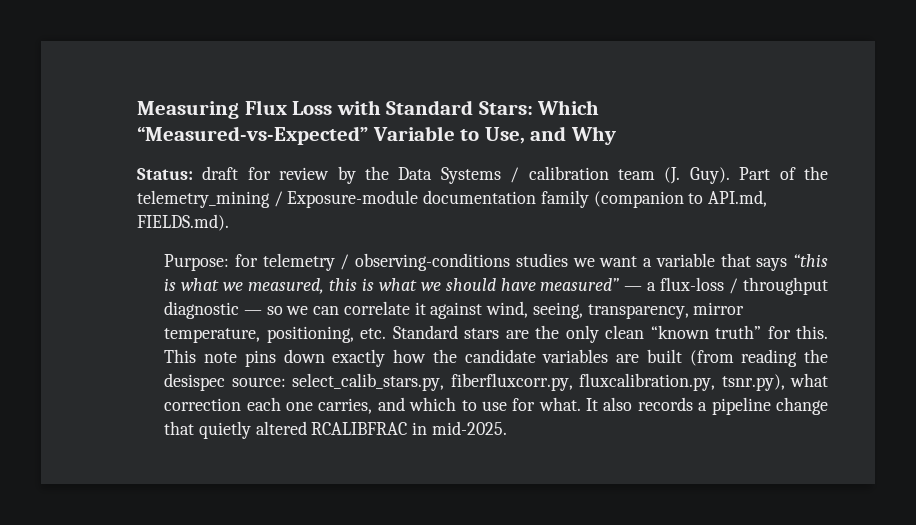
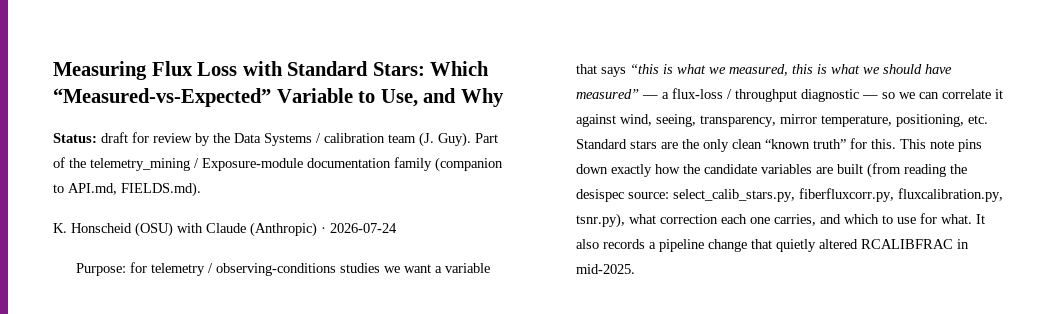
+ K. Honscheid (OSU) with Claude (Anthropic) · 2026-07-24

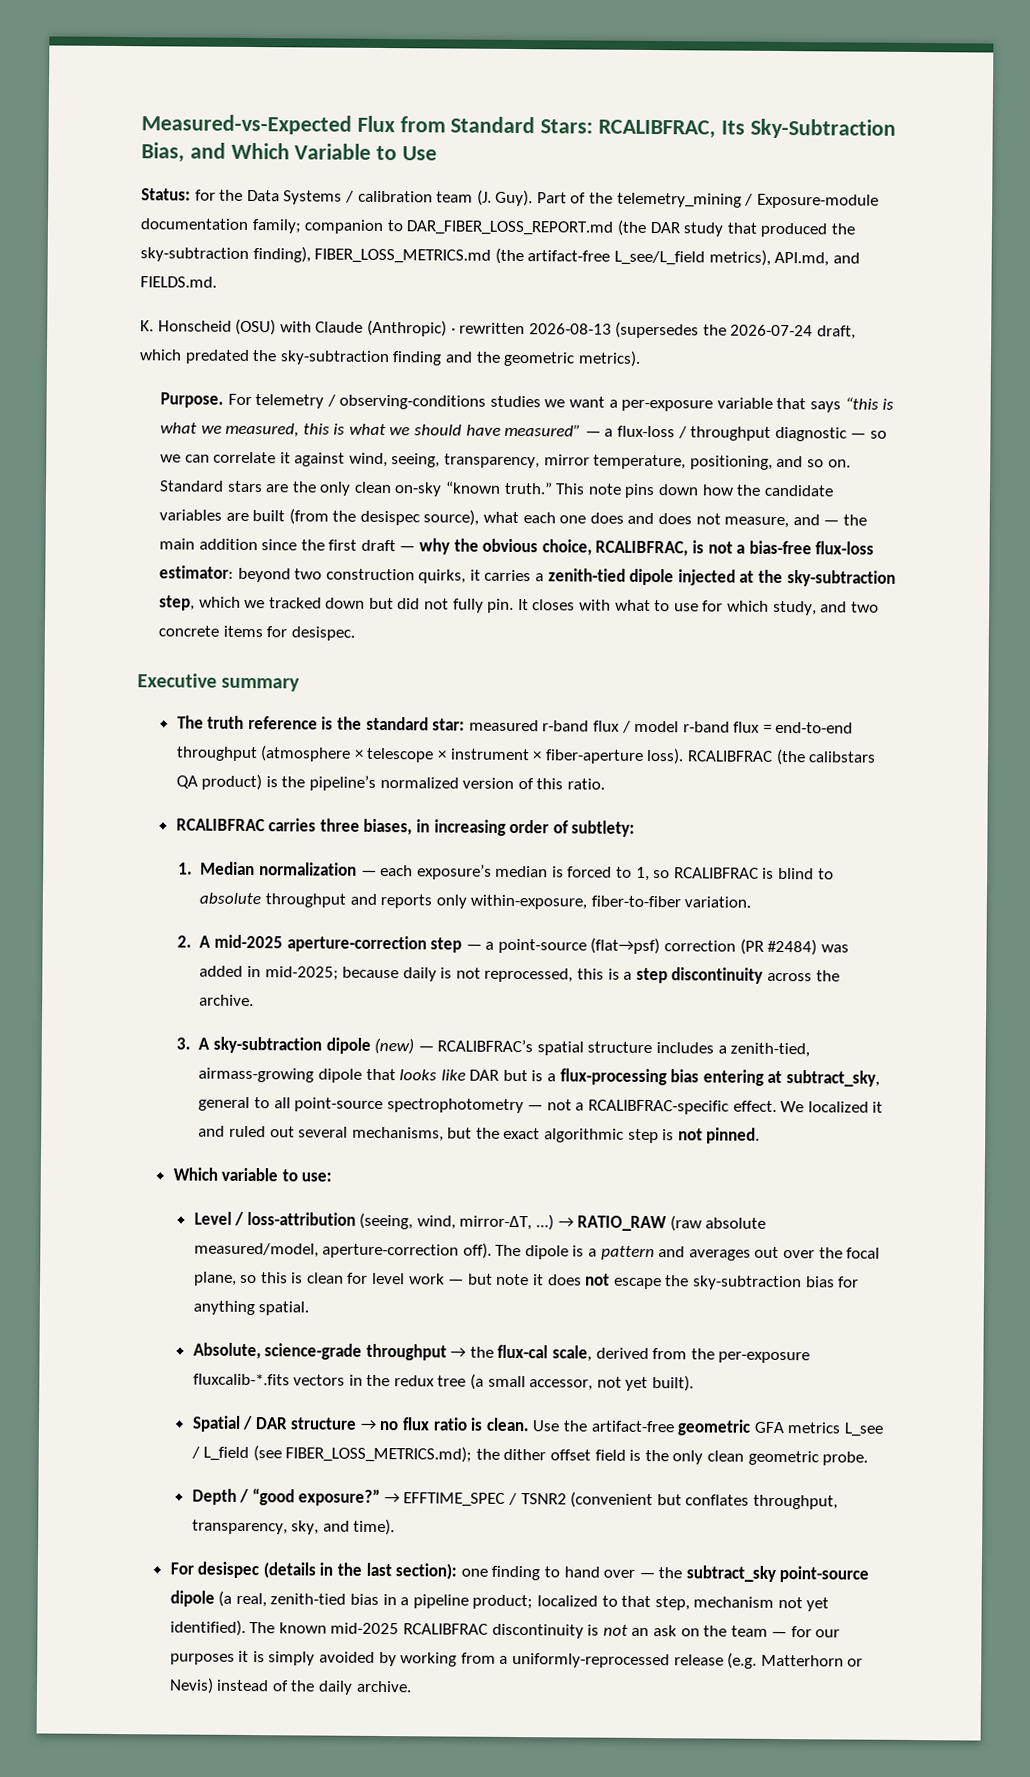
- Measuring Flux Loss with Standard Stars: Which “Measured-vs-Expected” Variable to Use, and Why
- Status: draft for review by the Data Systems / calibration team (J. Guy).
+ Measured-vs-Expected Flux from Standard Stars: RCALIBFRAC, Its Sky-Subtraction Bias, and Which Variable to Use
+ Status: for the Data Systems / calibration team (J. Guy).
- Part of the telemetry_mining / Exposure-module documentation family (companion to API.md, FIELDS.md).
+ Part of the telemetry_mining / Exposure-module documentation family; companion to DAR_FIBER_LOSS_REPORT.md (the DAR study that produced the sky-subtraction finding), FIBER_LOSS_METRICS.md (the artifact-free L_see/L_field metrics), API.md, and FIELDS.md.
- K. Honscheid (OSU) with Claude (Anthropic) · 2026-07-24
- Purpose: for telemetry / observing-conditions studies we want a variable that says “this is what we measured, this is what we should have measured” — a flux-loss / throughput diagnostic — so we can correlate it against wind, seeing, transparency, mirror temperature, positioning, etc. Standard stars are the only clean “known truth” for this.
+ K. Honscheid (OSU) with Claude (Anthropic) · rewritten 2026-08-13 (supersedes the 2026-07-24 draft, which predated the sky-subtraction finding and the geometric metrics).
+ Purpose. For telemetry / observing-conditions studies we want a per-exposure variable that says “this is what we measured, this is what we should have measured” — a flux-loss / throughput diagnostic — so we can correlate it against wind, seeing, transparency, mirror temperature, positioning, and so on. Standard stars are the only clean on-sky “known truth.”
- This note pins down exactly how the candidate variables are built (from reading the desispec source: select_calib_stars.py, fiberfluxcorr.py, fluxcalibration.py, tsnr.py), what correction each one carries, and which to use for what. It also records a pipeline change that quietly altered RCALIBFRAC in mid-2025.
+ This note pins down how the candidate variables are built (from the desispec source), what each one does and does not measure, and — the main addition since the first draft — why the obvious choice, RCALIBFRAC, is not a bias-free flux-loss estimator: beyond two construction quirks, it carries a zenith-tied dipole injected at the sky-subtraction step, which we tracked down but did not fully pin. It closes with what to use for which study, and two concrete items for desispec.
+ Executive summary
+ The truth reference is the standard star: measured r-band flux / model r-band flux = end-to-end throughput (atmosphere × telescope × instrument × fiber-aperture loss). RCALIBFRAC (the calibstars QA product) is the pipeline’s normalized version of this ratio.
+ RCALIBFRAC carries three biases, in increasing order of subtlety:
+ 1. Median normalization — each exposure’s median is forced to 1, so RCALIBFRAC is blind to absolute throughput and reports only within-exposure, fiber-to-fiber variation.
+ 2. A mid-2025 aperture-correction step — a point-source (flat→psf) correction (PR #2484) was added in mid-2025; because daily is not reprocessed, this is a step discontinuity across the archive.
+ 3. A sky-subtraction dipole (new) — RCALIBFRAC’s spatial structure includes a zenith-tied, airmass-growing dipole that looks like DAR but is a flux-processing bias entering at subtract_sky, general to all point-source spectrophotometry — not a RCALIBFRAC-specific effect. We localized it and ruled out several mechanisms, but the exact algorithmic step is not pinned.
+ Which variable to use:
+ Level / loss-attribution (seeing, wind, mirror-ΔT, …) → RATIO_RAW (raw absolute measured/model, aperture-correction off). The dipole is a pattern and averages out over the focal plane, so this is clean for level work — but note it does not escape the sky-subtraction bias for anything spatial.
+ Absolute, science-grade throughput → the flux-cal scale, derived from the per-exposure fluxcalib-*.fits vectors in the redux tree (a small accessor, not yet built).
+ Spatial / DAR structure → no flux ratio is clean. Use the artifact-free geometric GFA metrics L_see / L_field (see FIBER_LOSS_METRICS.md); the dither offset field is the only clean geometric probe.
+ Depth / “good exposure?” → EFFTIME_SPEC / TSNR2 (convenient but conflates throughput, transparency, sky, and time).
+ For desispec (details in the last section): one finding to hand over — the subtract_sky point-source dipole (a real, zenith-tied bias in a pipeline product; localized to that step, mechanism not yet identified). The known mid-2025 RCALIBFRAC discontinuity is not an ask on the team — for our purposes it is simply avoided by working from a uniformly-reprocessed release (e.g. Matterhorn or Nevis) instead of the daily archive.

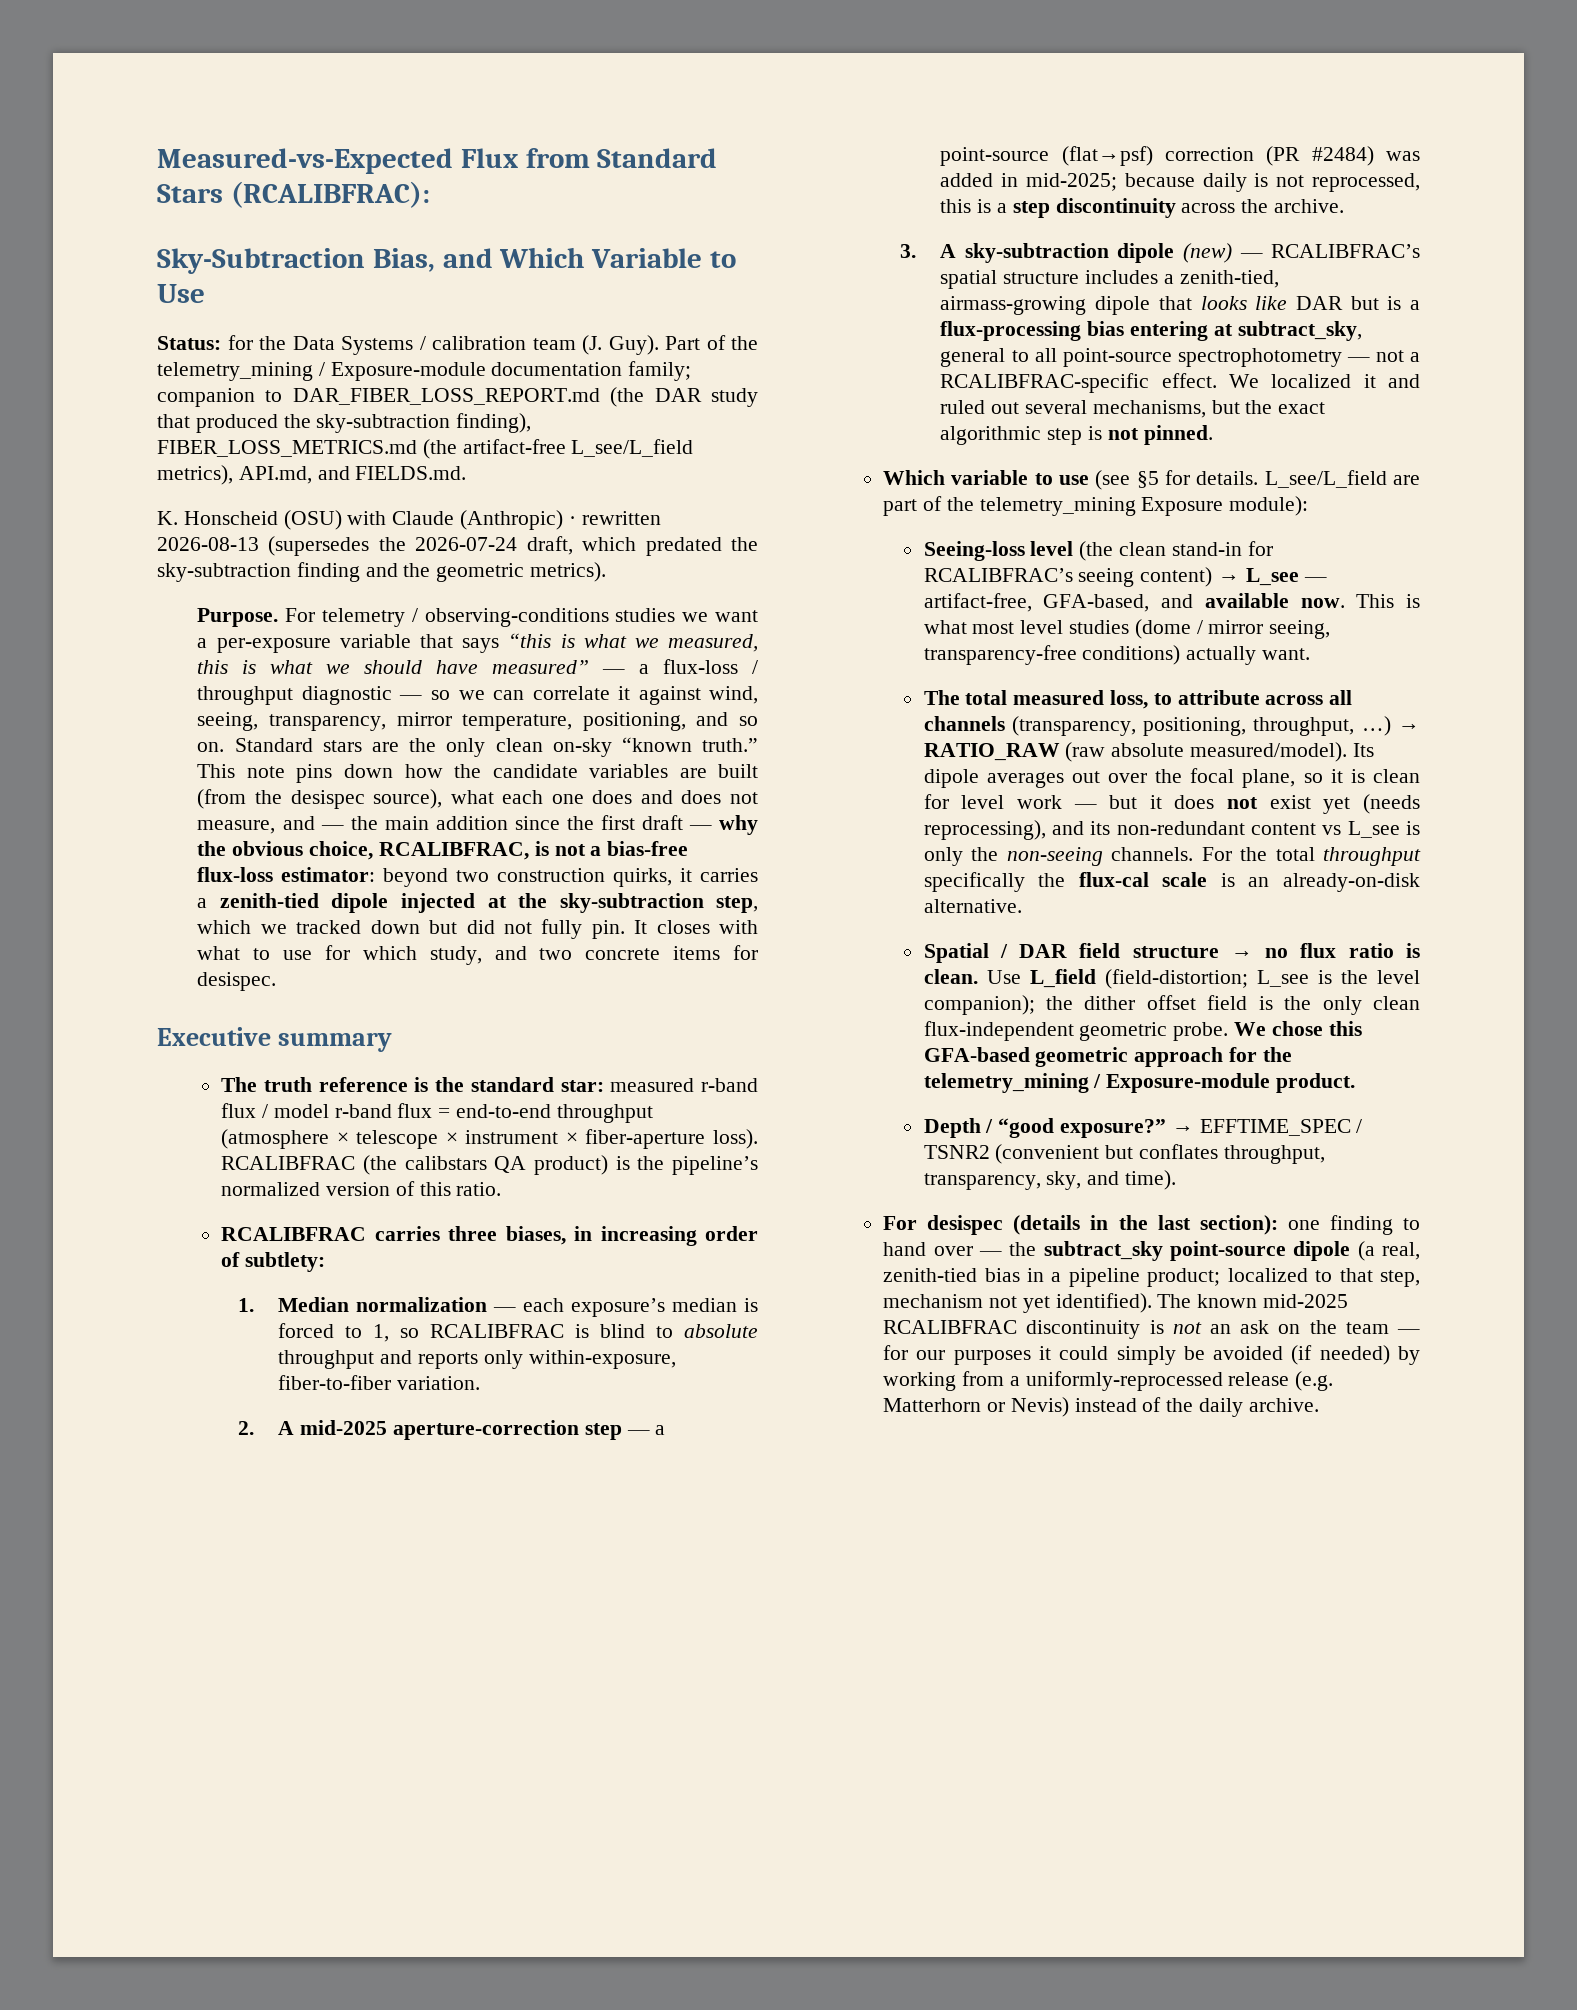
- Measured-vs-Expected Flux from Standard Stars: RCALIBFRAC, Its Sky-Subtraction Bias, and Which Variable to Use
+ Measured-vs-Expected Flux from Standard Stars (RCALIBFRAC):
+ Sky-Subtraction Bias, and Which Variable to Use
- Which variable to use:
- Level / loss-attribution (seeing, wind, mirror-ΔT, …)
+ Which variable to use (see §5 for details. L_see/L_field are part of the telemetry_mining Exposure module):
+ Seeing-loss level (the clean stand-in for RCALIBFRAC’s seeing content) → L_see — artifact-free, GFA-based, and available now. This is what most level studies (dome / mirror seeing, transparency-free conditions) actually want.
+ The total measured loss, to attribute across all channels (transparency, positioning, throughput, …)
- → RATIO_RAW (raw absolute measured/model, aperture-correction off). The dipole is a pattern and averages out over the focal plane, so this is clean for level work — but note it does not escape the sky-subtraction bias for anything spatial.
- Absolute, science-grade throughput → the flux-cal scale, derived from the per-exposure fluxcalib-*.fits vectors in the redux tree (a small accessor, not yet built).
+ → RATIO_RAW (raw absolute measured/model). Its dipole averages out over the focal plane, so it is clean for level work — but it does not exist yet (needs reprocessing), and its non-redundant content vs L_see is only the non-seeing channels. For the total throughput specifically the flux-cal scale is an already-on-disk alternative.
- Spatial / DAR structure → no flux ratio is clean.
+ Spatial / DAR field structure → no flux ratio is clean.
- Use the artifact-free geometric GFA metrics L_see / L_field (see FIBER_LOSS_METRICS.md); the dither offset field is the only clean geometric probe.
+ Use L_field (field-distortion; L_see is the level companion); the dither offset field is the only clean flux-independent geometric probe. We chose this GFA-based geometric approach for the telemetry_mining / Exposure-module product.
- The known mid-2025 RCALIBFRAC discontinuity is not an ask on the team — for our purposes it is simply avoided by working from a uniformly-reprocessed release (e.g. Matterhorn or Nevis) instead of the daily archive.
+ The known mid-2025 RCALIBFRAC discontinuity is not an ask on the team — for our purposes it could simply be avoided (if needed) by working from a uniformly-reprocessed release (e.g. Matterhorn or Nevis) instead of the daily archive.

